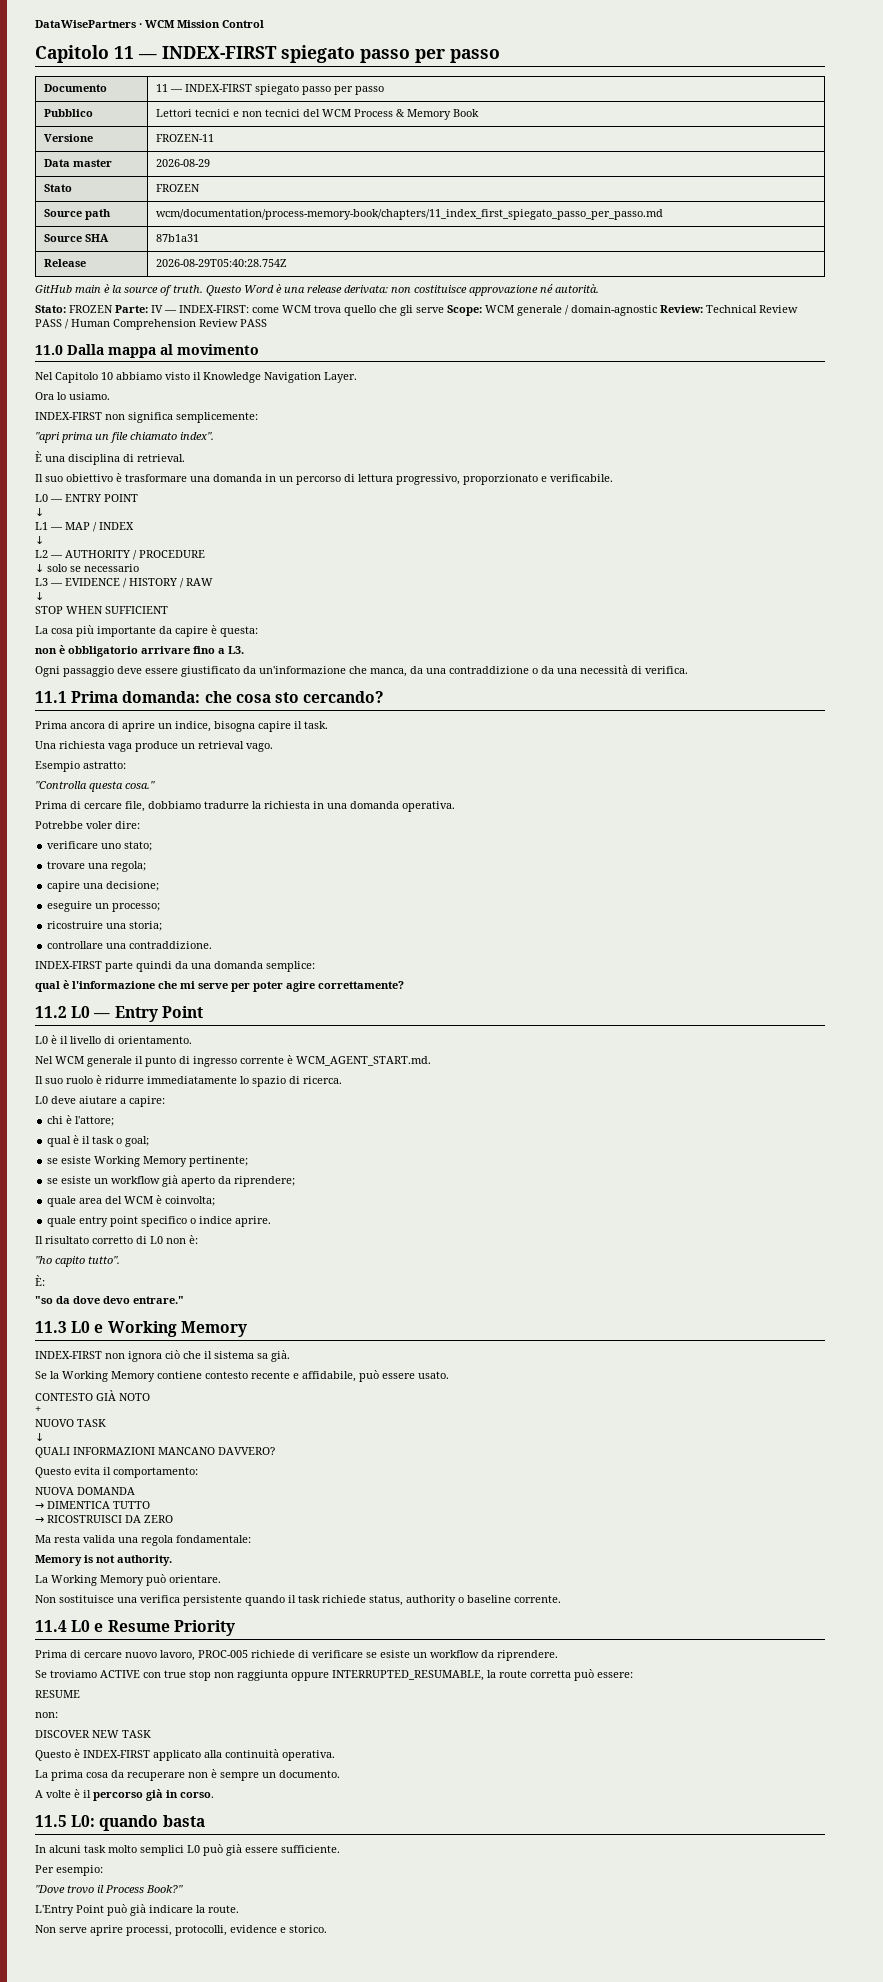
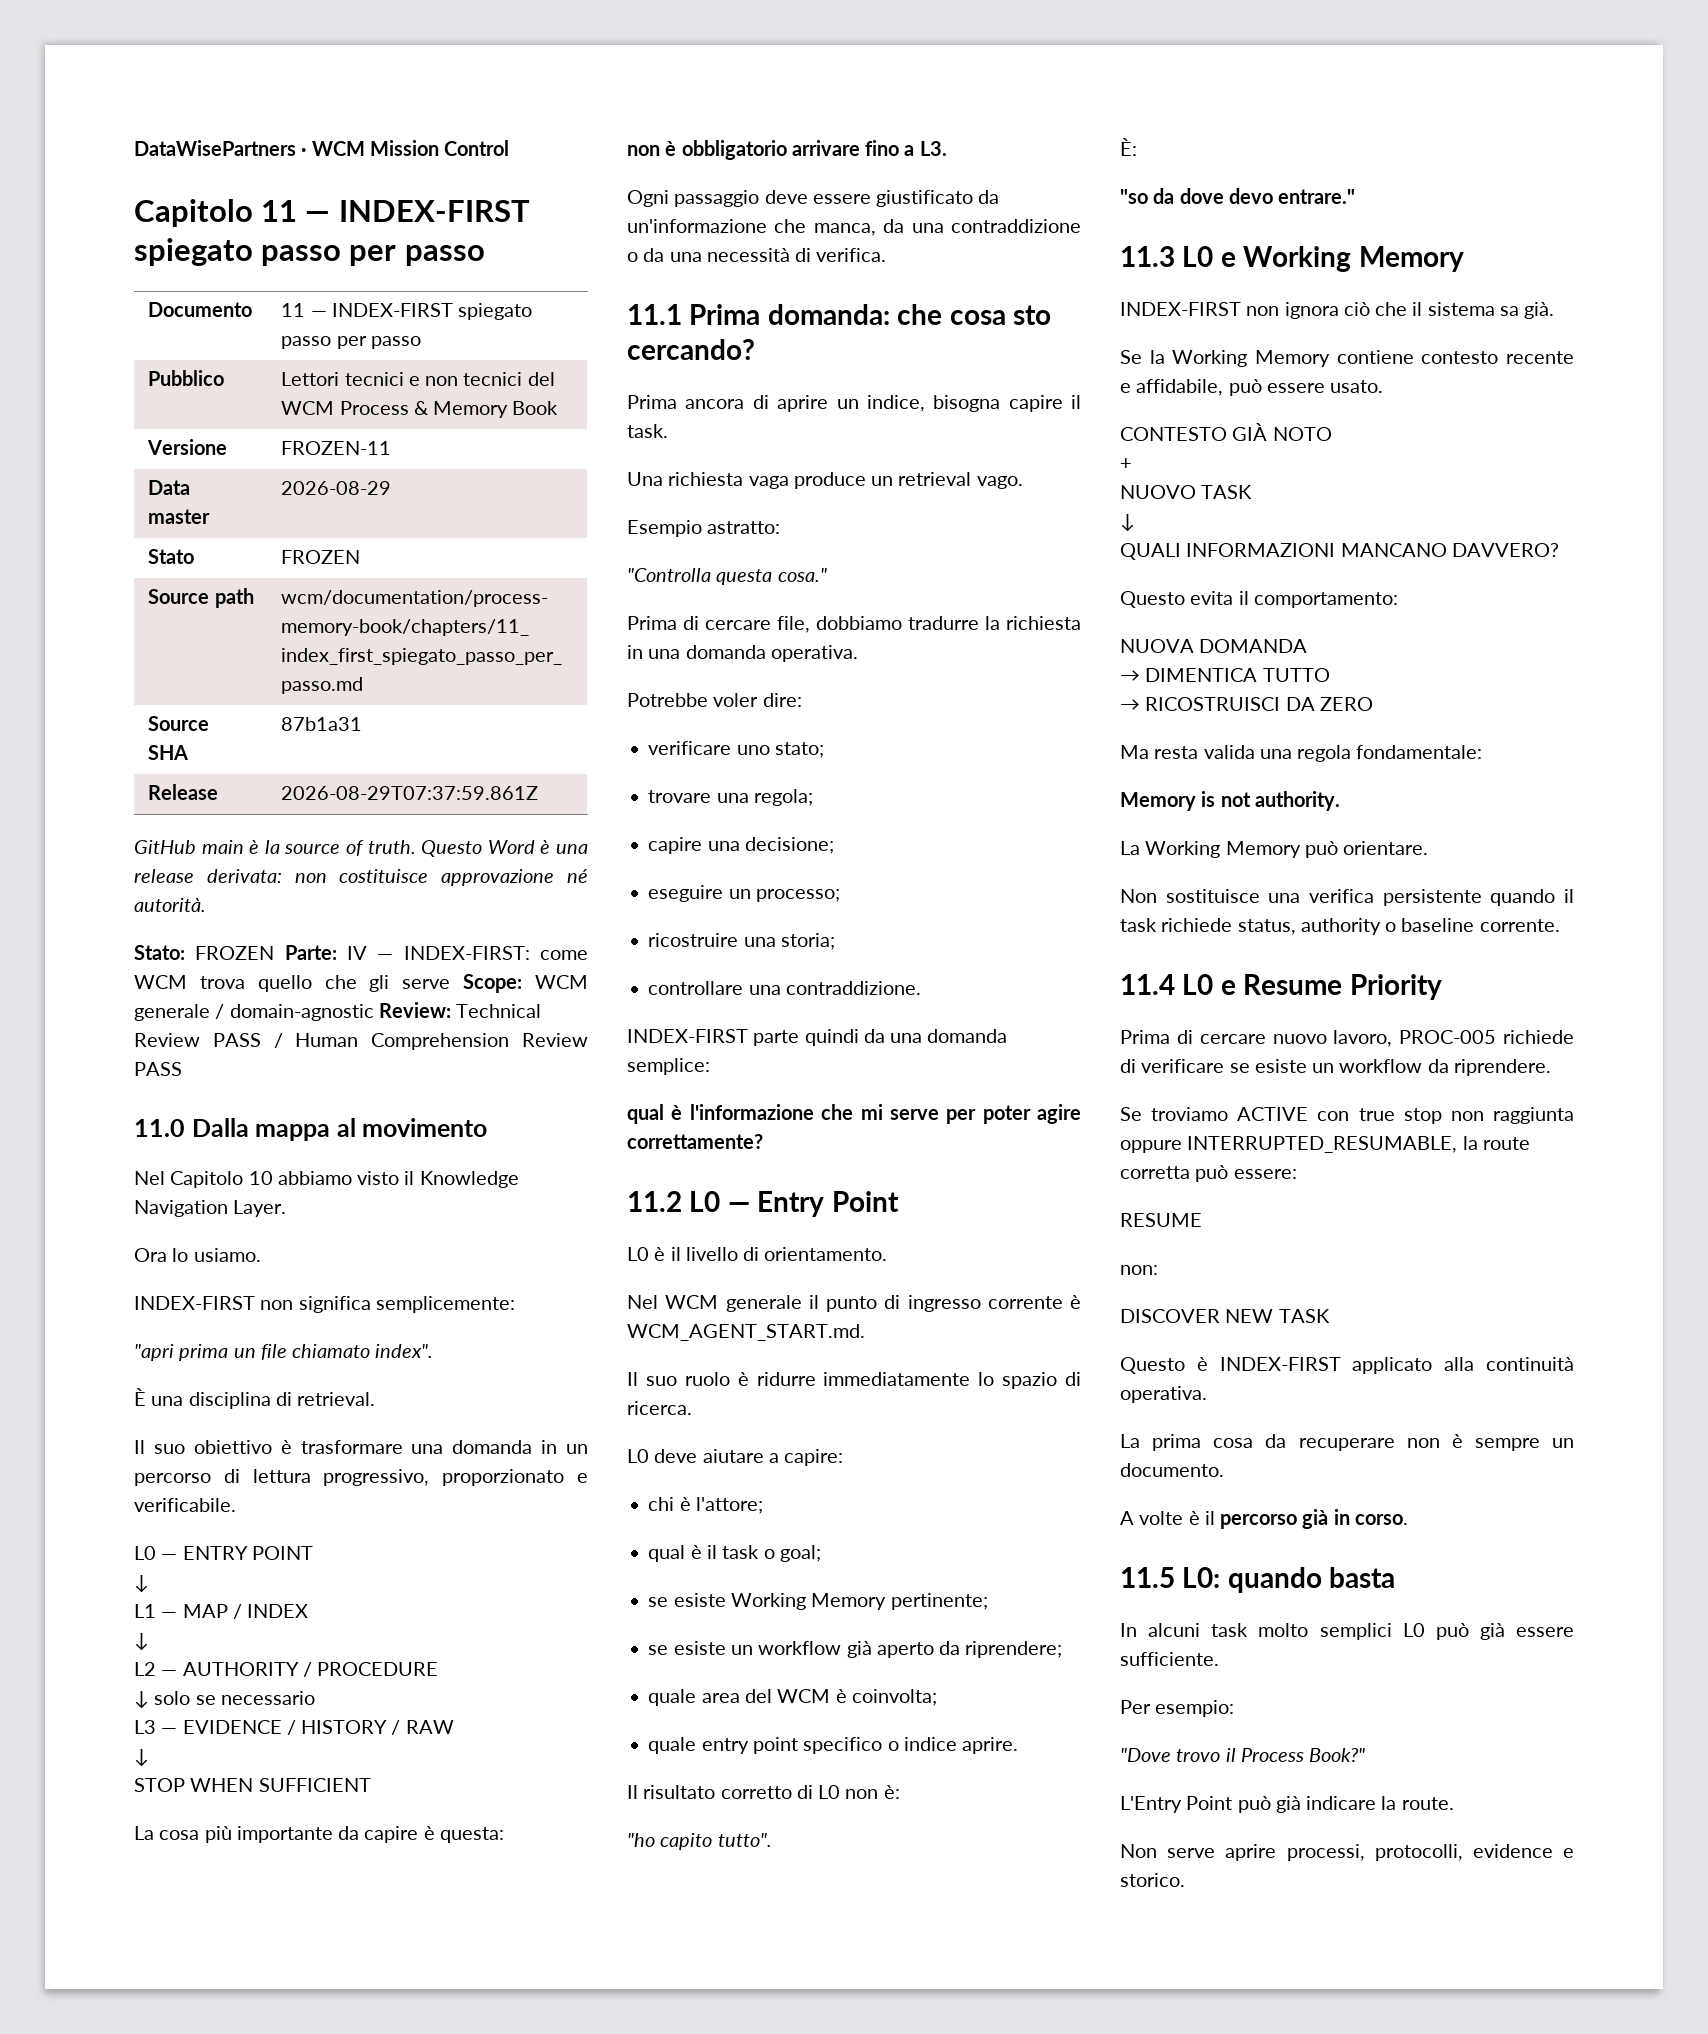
- Release | 2026-08-29T05:40:28.754Z
+ Release | 2026-08-29T07:37:59.861Z

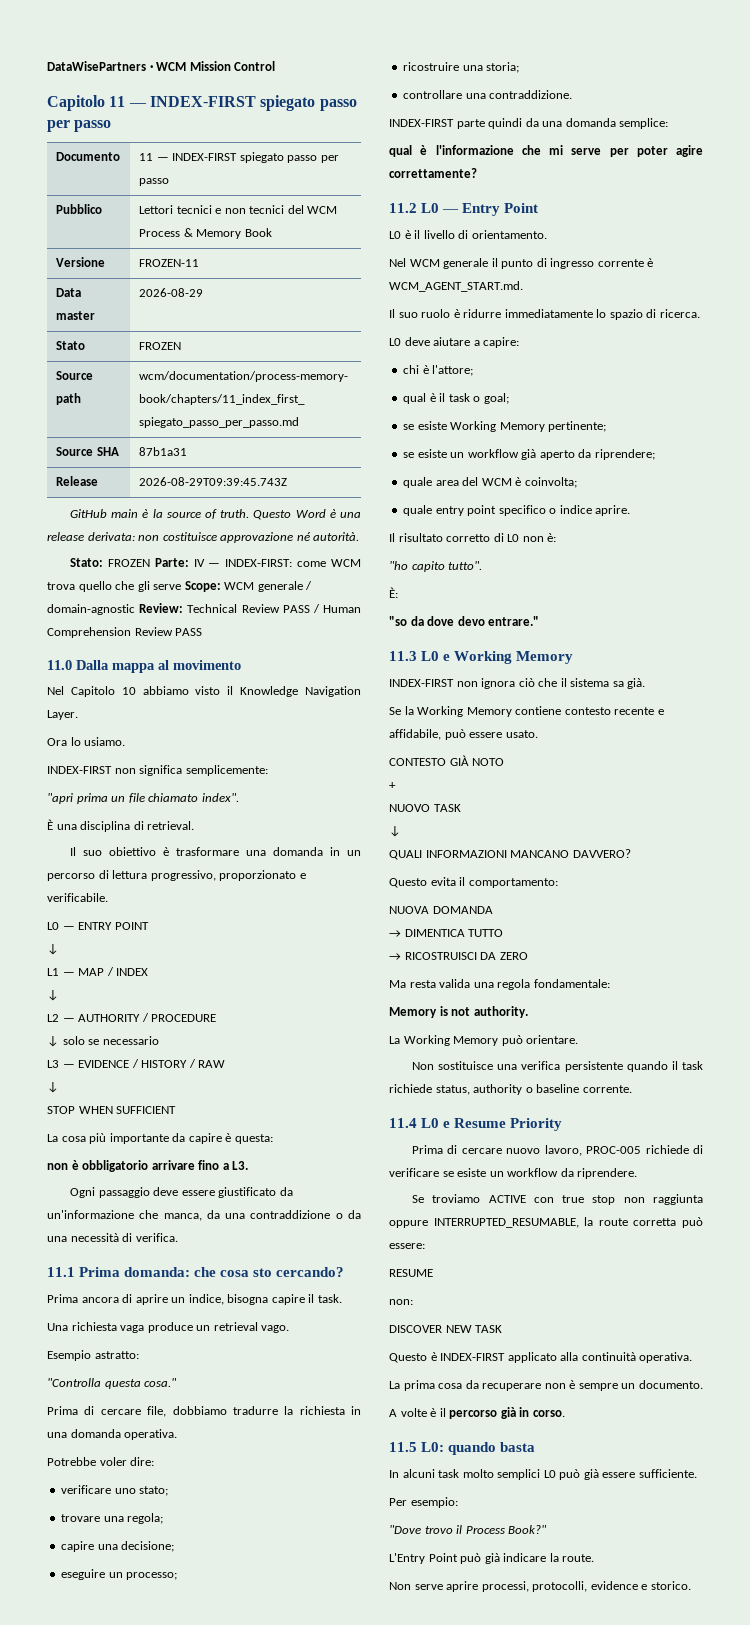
- Release | 2026-08-29T07:37:59.861Z
+ Release | 2026-08-29T09:39:45.743Z

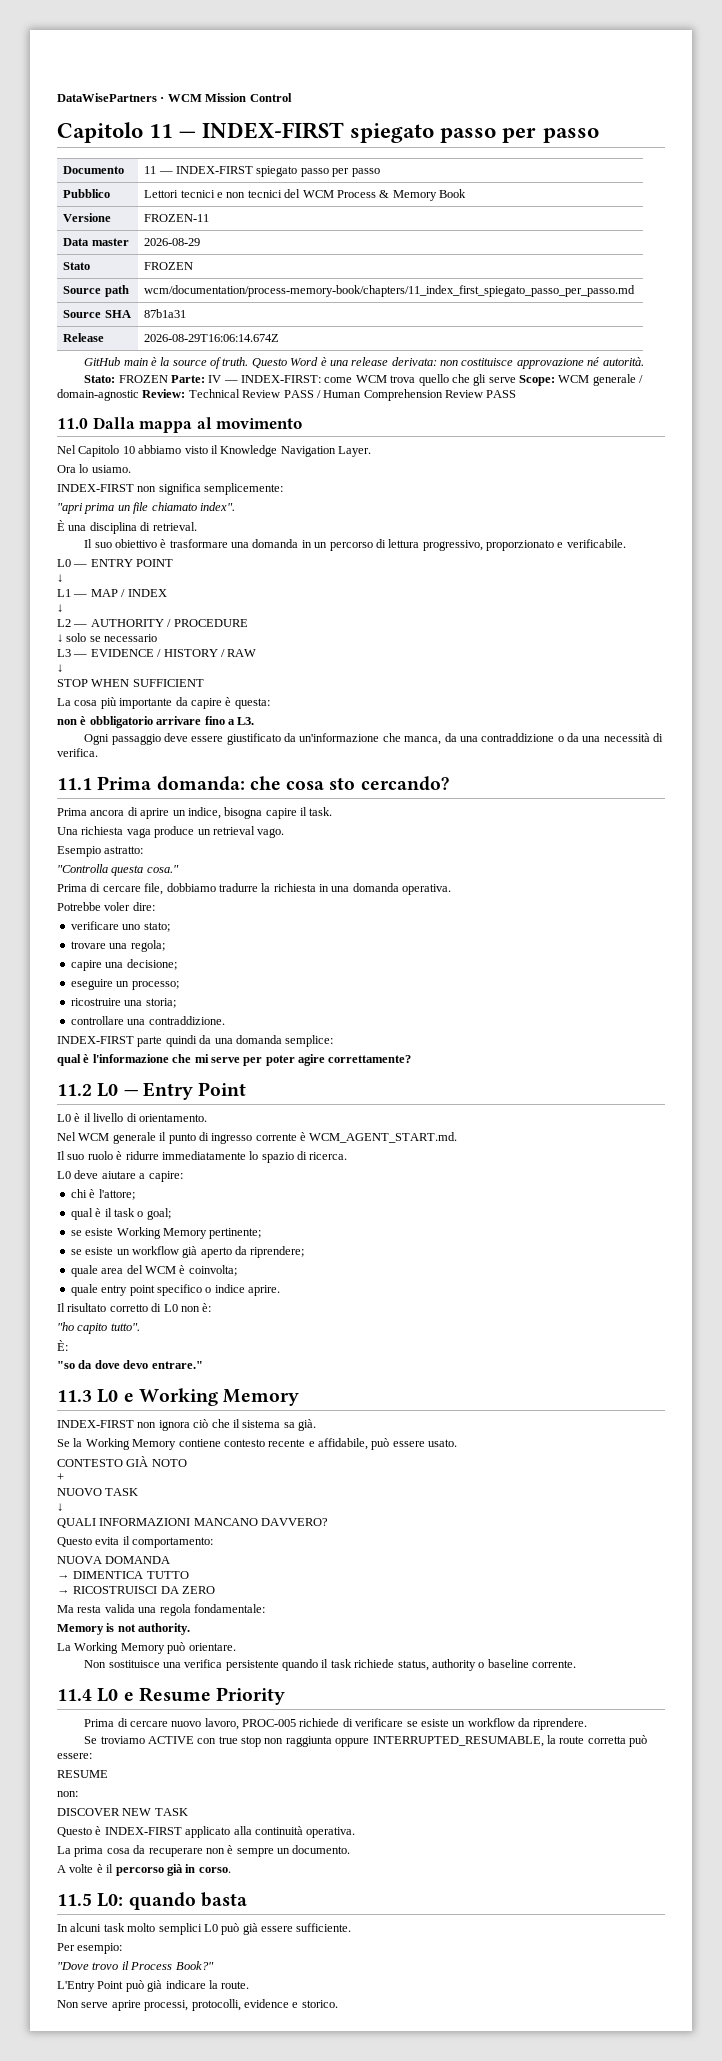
- Release | 2026-08-29T09:39:45.743Z
+ Release | 2026-08-29T16:06:14.674Z

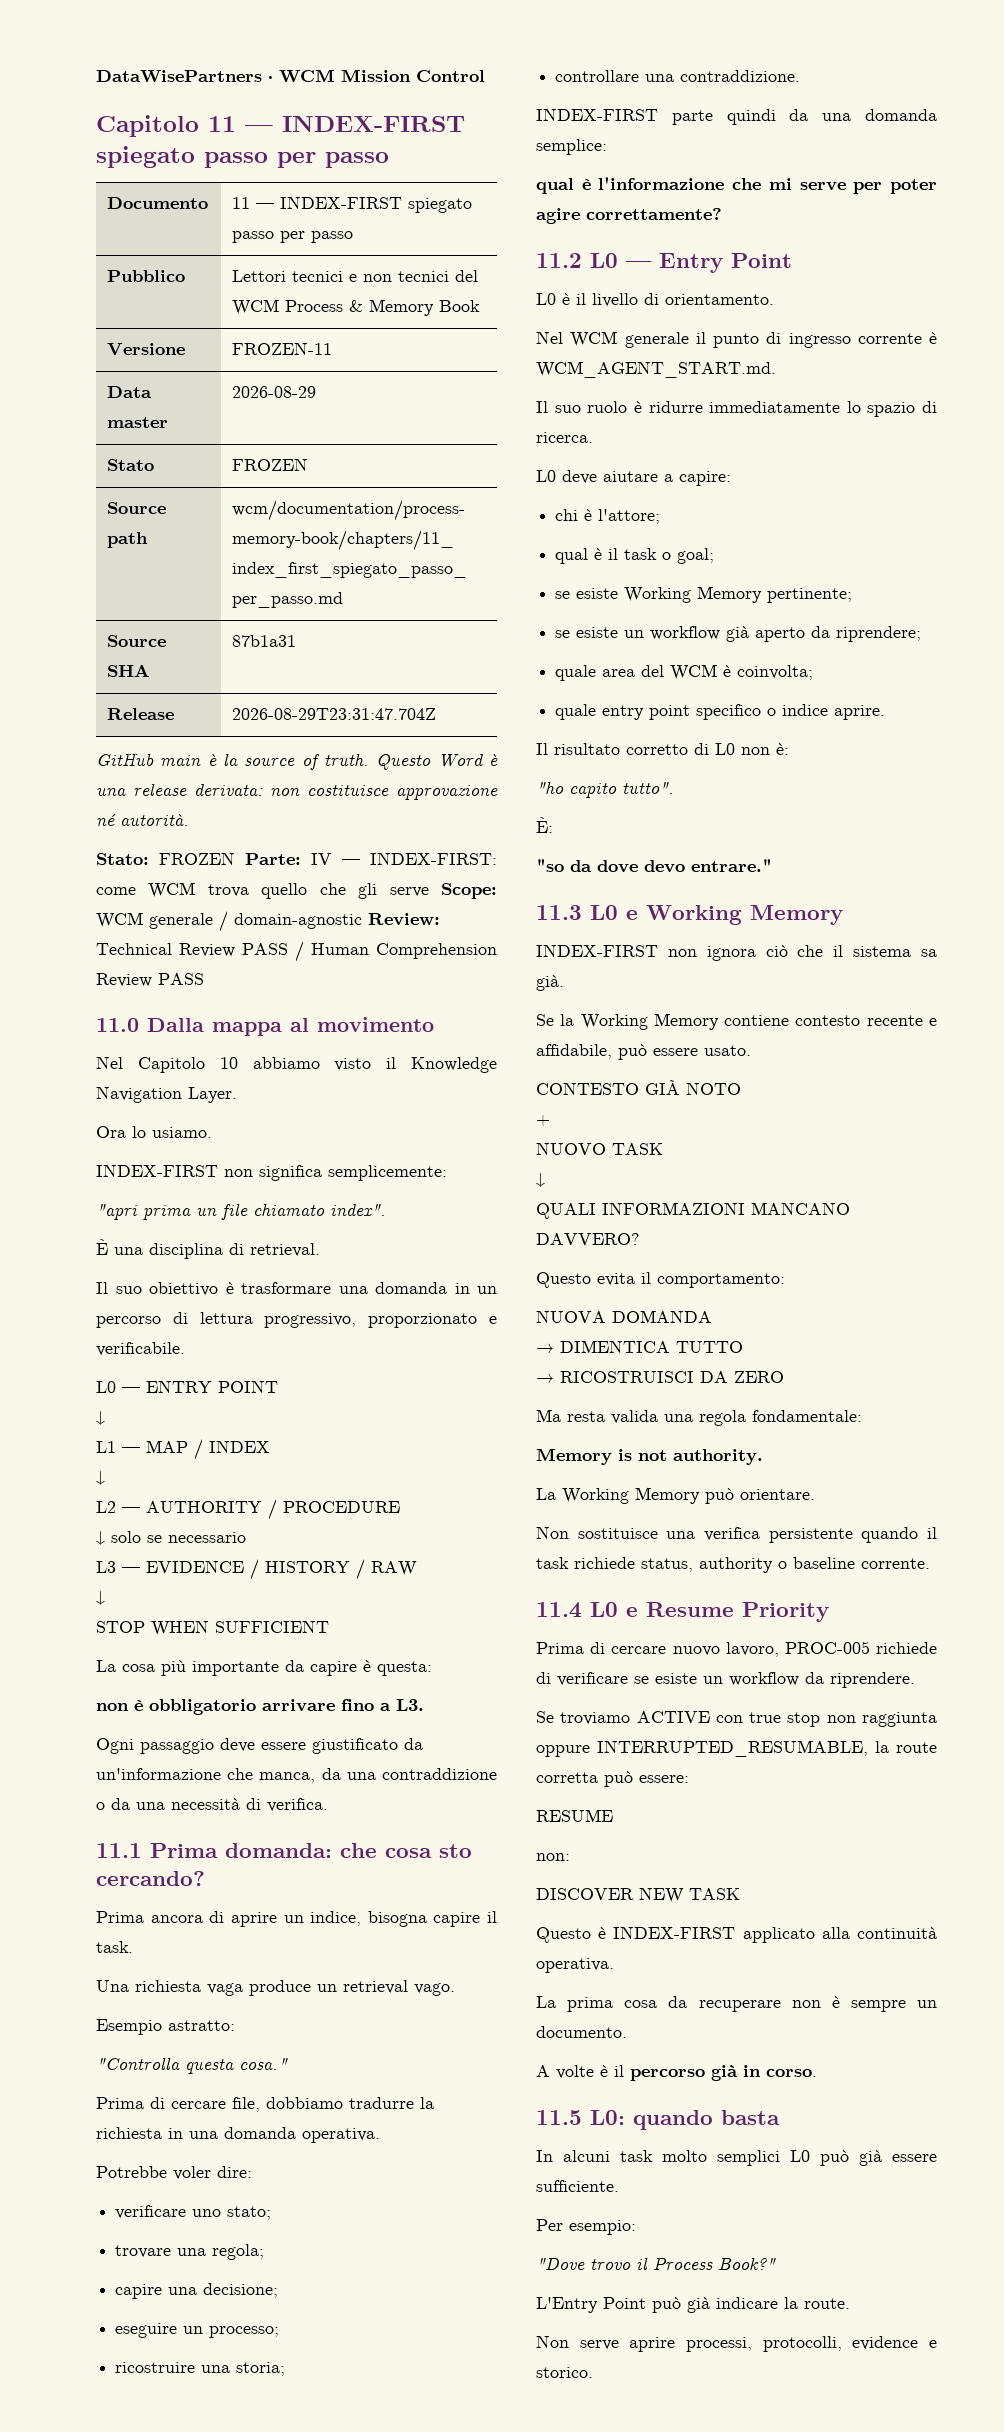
- Release | 2026-08-29T16:06:14.674Z
+ Release | 2026-08-29T23:31:47.704Z

